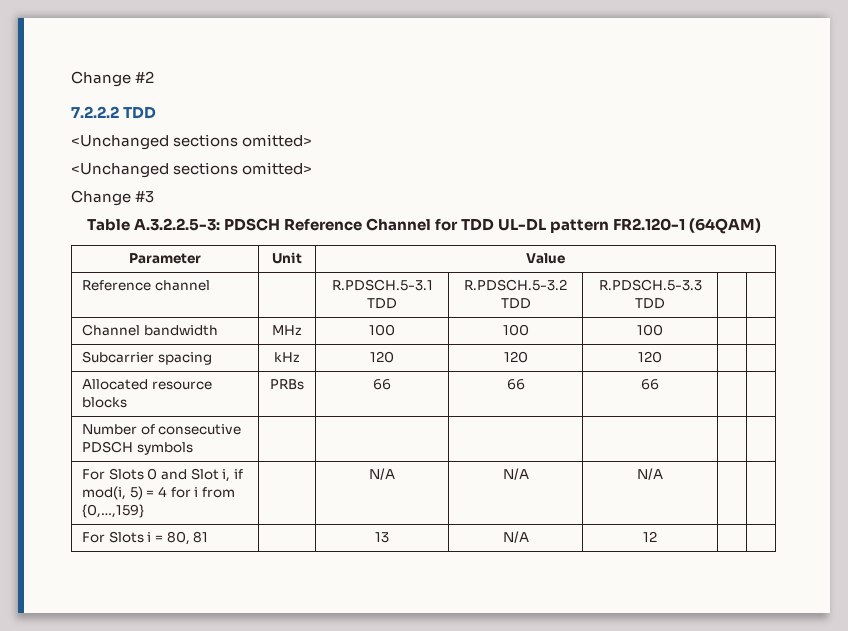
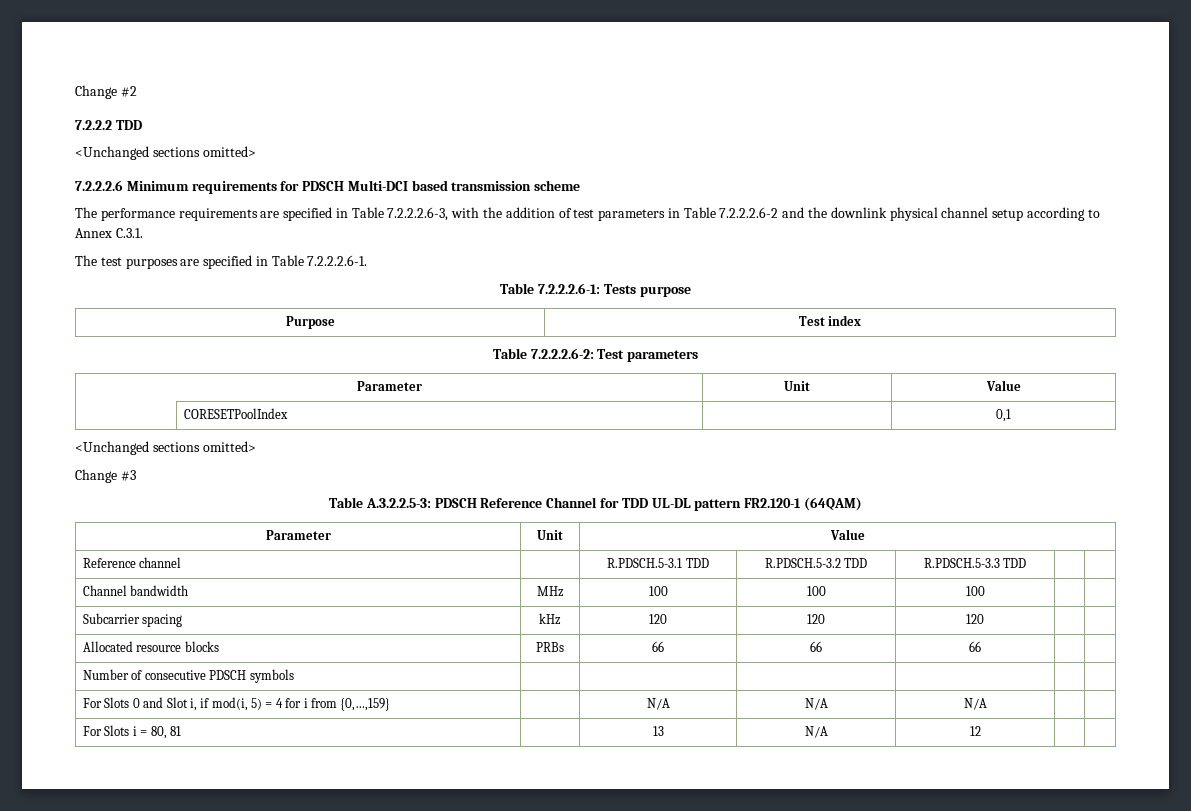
+ 7.2.2.2.6 Minimum requirements for PDSCH Multi-DCI based transmission scheme
+ The performance requirements are specified in Table 7.2.2.2.6-3, with the addition of test parameters in Table 7.2.2.2.6-2 and the downlink physical channel setup according to Annex C.3.1.
+ The test purposes are specified in Table 7.2.2.2.6-1.
+ Table 7.2.2.2.6-1: Tests purpose
+ Purpose | Test index
+ Table 7.2.2.2.6-2: Test parameters
+ Parameter | Unit | Value
+ | CORESETPoolIndex | | 0,1

